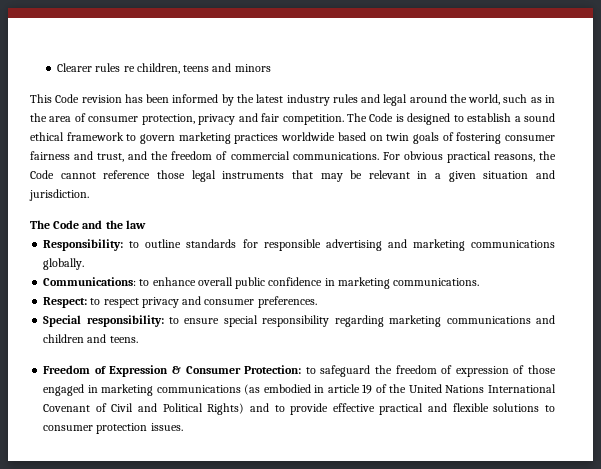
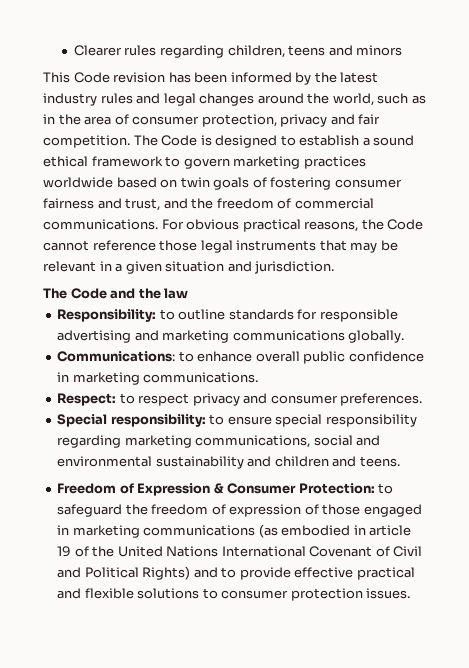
- Clearer rules re children, teens and minors
+ Clearer rules regarding children, teens and minors
- This Code revision has been informed by the latest industry rules and legal around the world, such as in the area of consumer protection, privacy and fair competition.
+ This Code revision has been informed by the latest industry rules and legal changes around the world, such as in the area of consumer protection, privacy and fair competition.
- Special responsibility: to ensure special responsibility regarding marketing communications and children and teens.
+ Special responsibility: to ensure special responsibility regarding marketing communications, social and environmental sustainability and children and teens.

